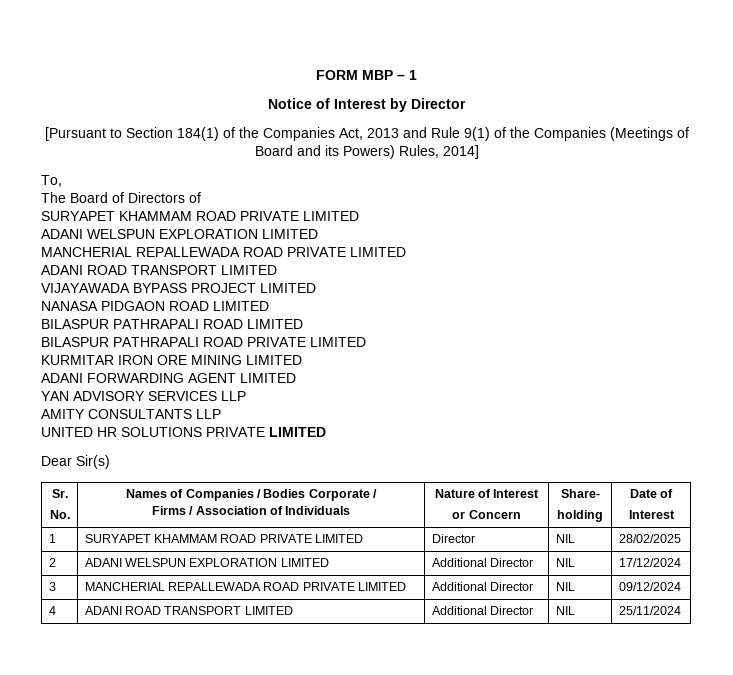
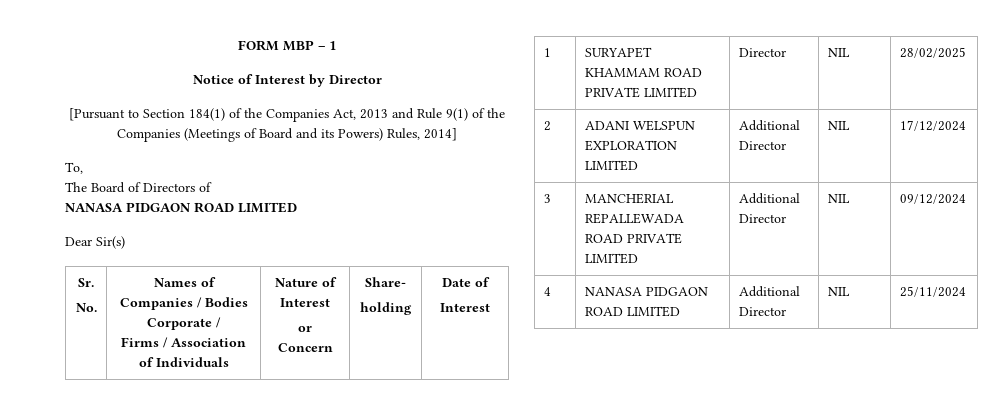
  The Board of Directors of
- SURYAPET KHAMMAM ROAD PRIVATE LIMITED
- ADANI WELSPUN EXPLORATION LIMITED
- MANCHERIAL REPALLEWADA ROAD PRIVATE LIMITED
- ADANI ROAD TRANSPORT LIMITED
- VIJAYAWADA BYPASS PROJECT LIMITED
  NANASA PIDGAON ROAD LIMITED
- BILASPUR PATHRAPALI ROAD LIMITED
- BILASPUR PATHRAPALI ROAD PRIVATE LIMITED
- KURMITAR IRON ORE MINING LIMITED
- ADANI FORWARDING AGENT LIMITED
- YAN ADVISORY SERVICES LLP
- AMITY CONSULTANTS LLP
- UNITED HR SOLUTIONS PRIVATE LIMITED
- 4 | ADANI ROAD TRANSPORT LIMITED | Additional Director | NIL | 25/11/2024
+ 4 | NANASA PIDGAON ROAD LIMITED | Additional Director | NIL | 25/11/2024

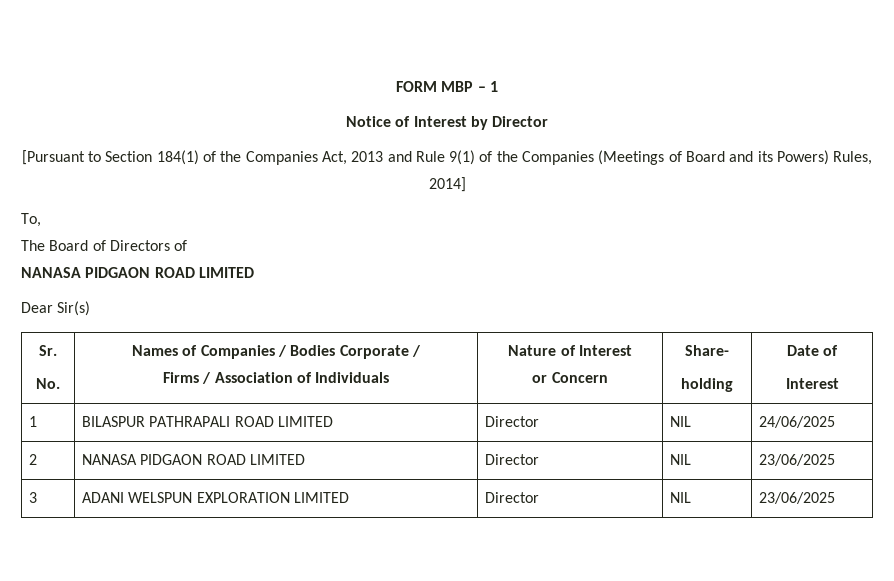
- 1 | SURYAPET KHAMMAM ROAD PRIVATE LIMITED | Director | NIL | 28/02/2025
+ 1 | BILASPUR PATHRAPALI ROAD LIMITED | Director | NIL | 24/06/2025
- 2 | ADANI WELSPUN EXPLORATION LIMITED | Additional Director | NIL | 17/12/2024
- 3 | MANCHERIAL REPALLEWADA ROAD PRIVATE LIMITED | Additional Director | NIL | 09/12/2024
- 4 | NANASA PIDGAON ROAD LIMITED | Additional Director | NIL | 25/11/2024
+ 2 | NANASA PIDGAON ROAD LIMITED | Director | NIL | 23/06/2025
+ 3 | ADANI WELSPUN EXPLORATION LIMITED | Director | NIL | 23/06/2025

